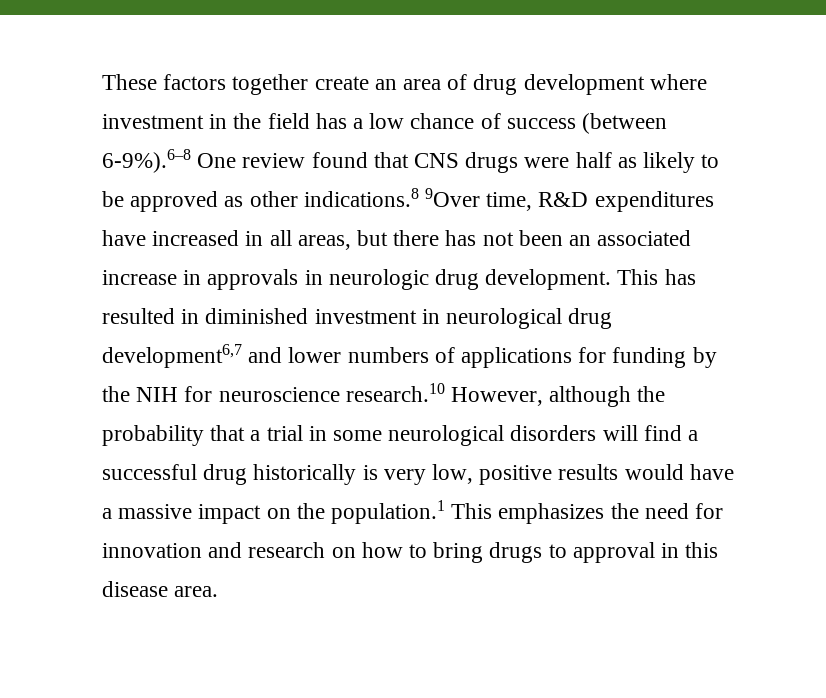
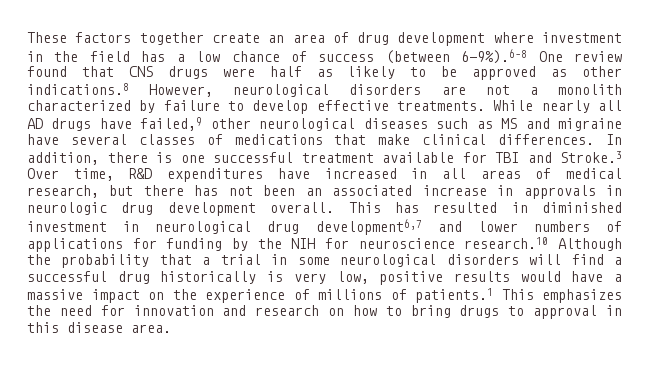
- These factors together create an area of drug development where investment in the field has a low chance of success (between 6-9%).6–8 One review found that CNS drugs were half as likely to be approved as other indications.8 9Over time, R&D expenditures have increased in all areas, but there has not been an associated increase in approvals in neurologic drug development.
+ These factors together create an area of drug development where investment in the field has a low chance of success (between 6-9%).6–8 One review found that CNS drugs were half as likely to be approved as other indications.8 However, neurological disorders are not a monolith characterized by failure to develop effective treatments. While nearly all AD drugs have failed,9 other neurological diseases such as MS and migraine have several classes of medications that make clinical differences. In addition, there is one successful treatment available for TBI and Stroke.3 Over time, R&D expenditures have increased in all areas of medical research, but there has not been an associated increase in approvals in neurologic drug development overall.
- This has resulted in diminished investment in neurological drug development6,7 and lower numbers of applications for funding by the NIH for neuroscience research.10 However, although the probability that a trial in some neurological disorders will find a successful drug historically is very low, positive results would have a massive impact on the population.1 This emphasizes the need for innovation and research on how to bring drugs to approval in this disease area.
+ This has resulted in diminished investment in neurological drug development6,7 and lower numbers of applications for funding by the NIH for neuroscience research.10 Although the probability that a trial in some neurological disorders will find a successful drug historically is very low, positive results would have a massive impact on the experience of millions of patients.1 This emphasizes the need for innovation and research on how to bring drugs to approval in this disease area.

